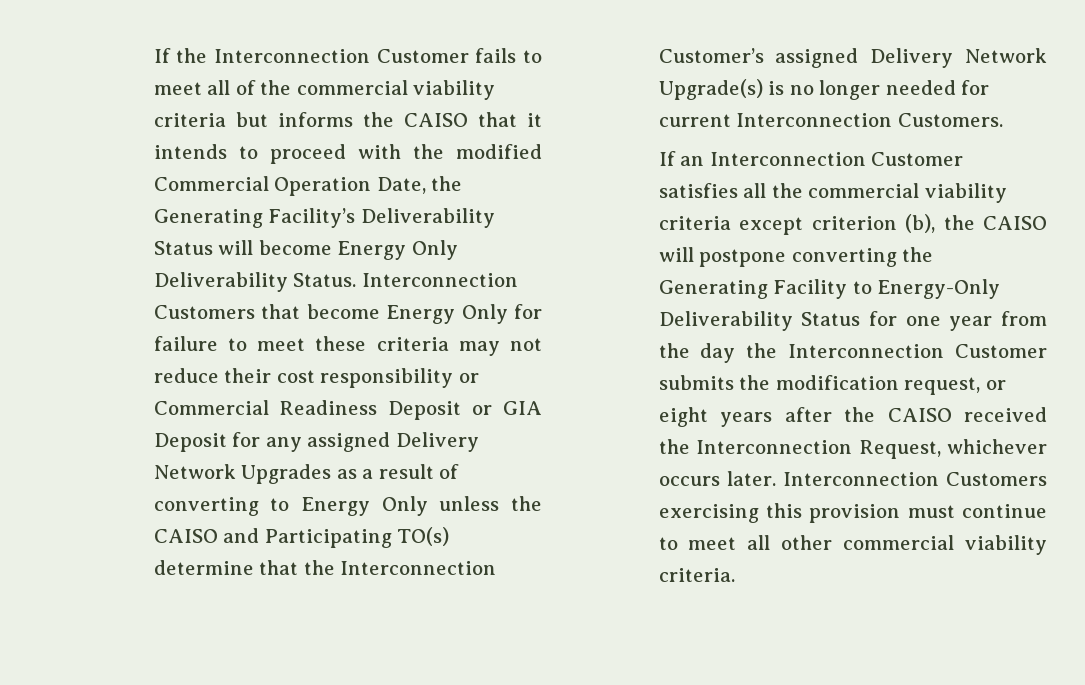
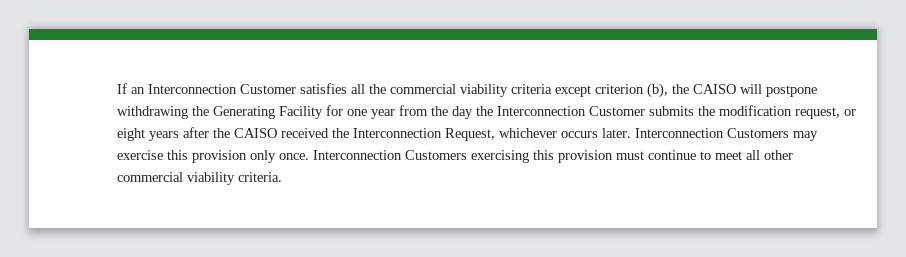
- If the Interconnection Customer fails to meet all of the commercial viability criteria but informs the CAISO that it intends to proceed with the modified Commercial Operation Date, the Generating Facility’s Deliverability Status will become Energy Only Deliverability Status. Interconnection Customers that become Energy Only for failure to meet these criteria may not reduce their cost responsibility or Commercial Readiness Deposit or GIA Deposit for any assigned Delivery Network Upgrades as a result of converting to Energy Only unless the CAISO and Participating TO(s) determine that the Interconnection Customer’s assigned Delivery Network Upgrade(s) is no longer needed for current Interconnection Customers.
- If an Interconnection Customer satisfies all the commercial viability criteria except criterion (b), the CAISO will postpone converting the Generating Facility to Energy-Only Deliverability Status for one year from the day the Interconnection Customer submits the modification request, or eight years after the CAISO received the Interconnection Request, whichever occurs later.
+ If an Interconnection Customer satisfies all the commercial viability criteria except criterion (b), the CAISO will postpone withdrawing the Generating Facility for one year from the day the Interconnection Customer submits the modification request, or eight years after the CAISO received the Interconnection Request, whichever occurs later.
- Interconnection Customers exercising this provision must continue to meet all other commercial viability criteria.
+ Interconnection Customers may exercise this provision only once. Interconnection Customers exercising this provision must continue to meet all other commercial viability criteria.

